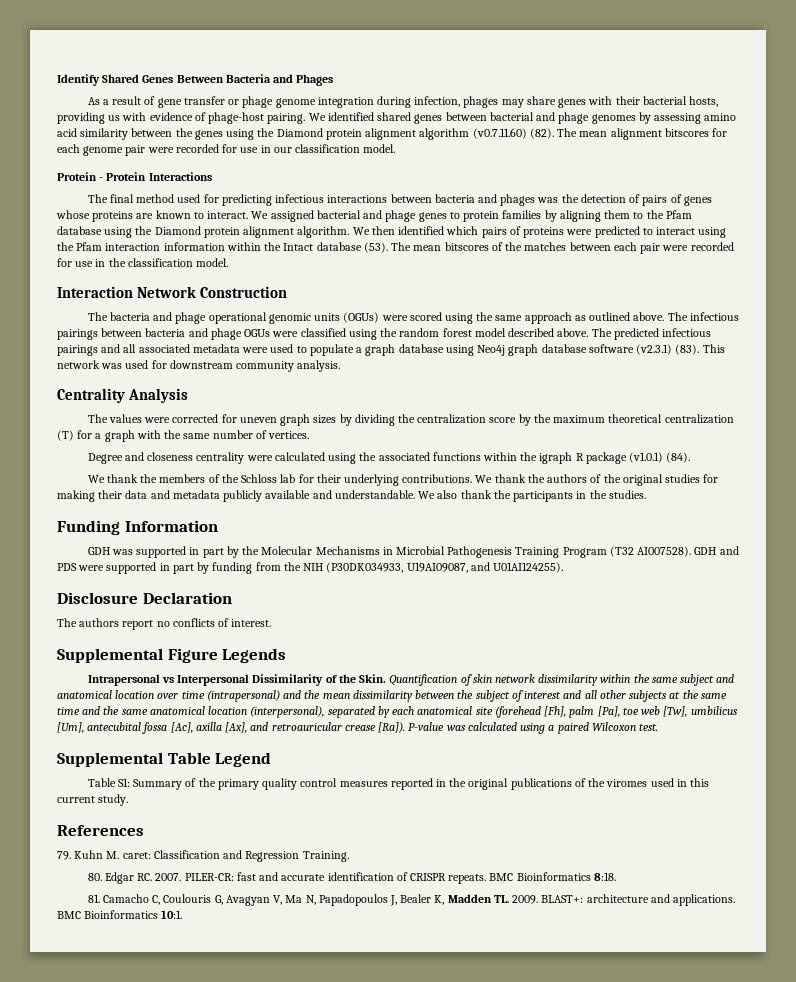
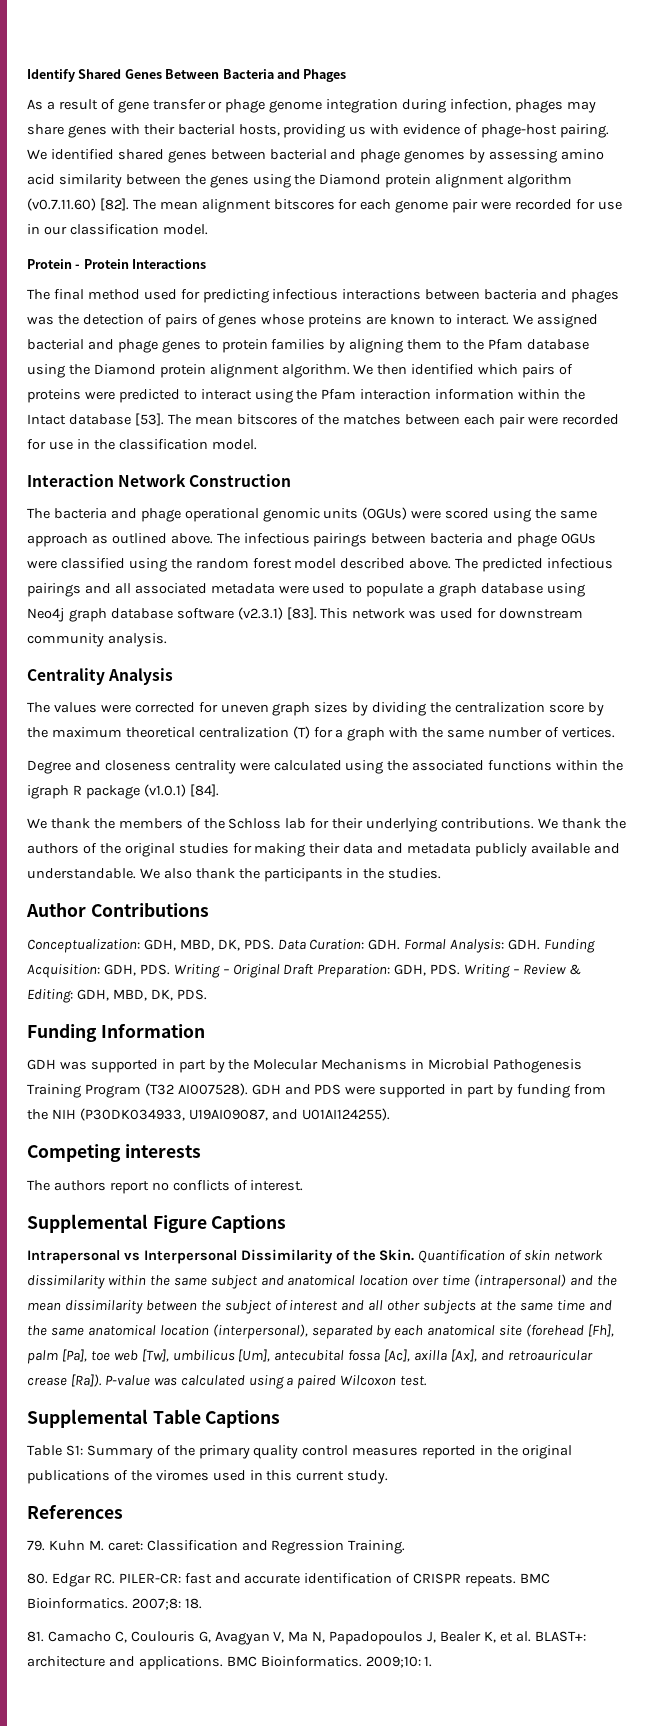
- We identified shared genes between bacterial and phage genomes by assessing amino acid similarity between the genes using the Diamond protein alignment algorithm (v0.7.11.60) (82).
+ We identified shared genes between bacterial and phage genomes by assessing amino acid similarity between the genes using the Diamond protein alignment algorithm (v0.7.11.60) [82].
- We then identified which pairs of proteins were predicted to interact using the Pfam interaction information within the Intact database (53).
+ We then identified which pairs of proteins were predicted to interact using the Pfam interaction information within the Intact database [53].
- The predicted infectious pairings and all associated metadata were used to populate a graph database using Neo4j graph database software (v2.3.1) (83).
+ The predicted infectious pairings and all associated metadata were used to populate a graph database using Neo4j graph database software (v2.3.1) [83].
- Degree and closeness centrality were calculated using the associated functions within the igraph R package (v1.0.1) (84).
+ Degree and closeness centrality were calculated using the associated functions within the igraph R package (v1.0.1) [84].
+ Author Contributions
+ Conceptualization: GDH, MBD, DK, PDS. Data Curation: GDH. Formal Analysis: GDH. Funding Acquisition: GDH, PDS. Writing – Original Draft Preparation: GDH, PDS. Writing – Review & Editing: GDH, MBD, DK, PDS.
- Disclosure Declaration
+ Competing interests
- Supplemental Figure Legends
+ Supplemental Figure Captions
- Supplemental Table Legend
+ Supplemental Table Captions
- 80. Edgar RC. 2007. PILER-CR: fast and accurate identification of CRISPR repeats.
+ 80. Edgar RC. PILER-CR: fast and accurate identification of CRISPR repeats.
- BMC Bioinformatics 8:18.
+ BMC Bioinformatics. 2007;8: 18.
- 81. Camacho C, Coulouris G, Avagyan V, Ma N, Papadopoulos J, Bealer K, Madden TL. 2009. BLAST+: architecture and applications.
+ 81. Camacho C, Coulouris G, Avagyan V, Ma N, Papadopoulos J, Bealer K, et al. BLAST+: architecture and applications.
- BMC Bioinformatics 10:1.
+ BMC Bioinformatics. 2009;10: 1.

